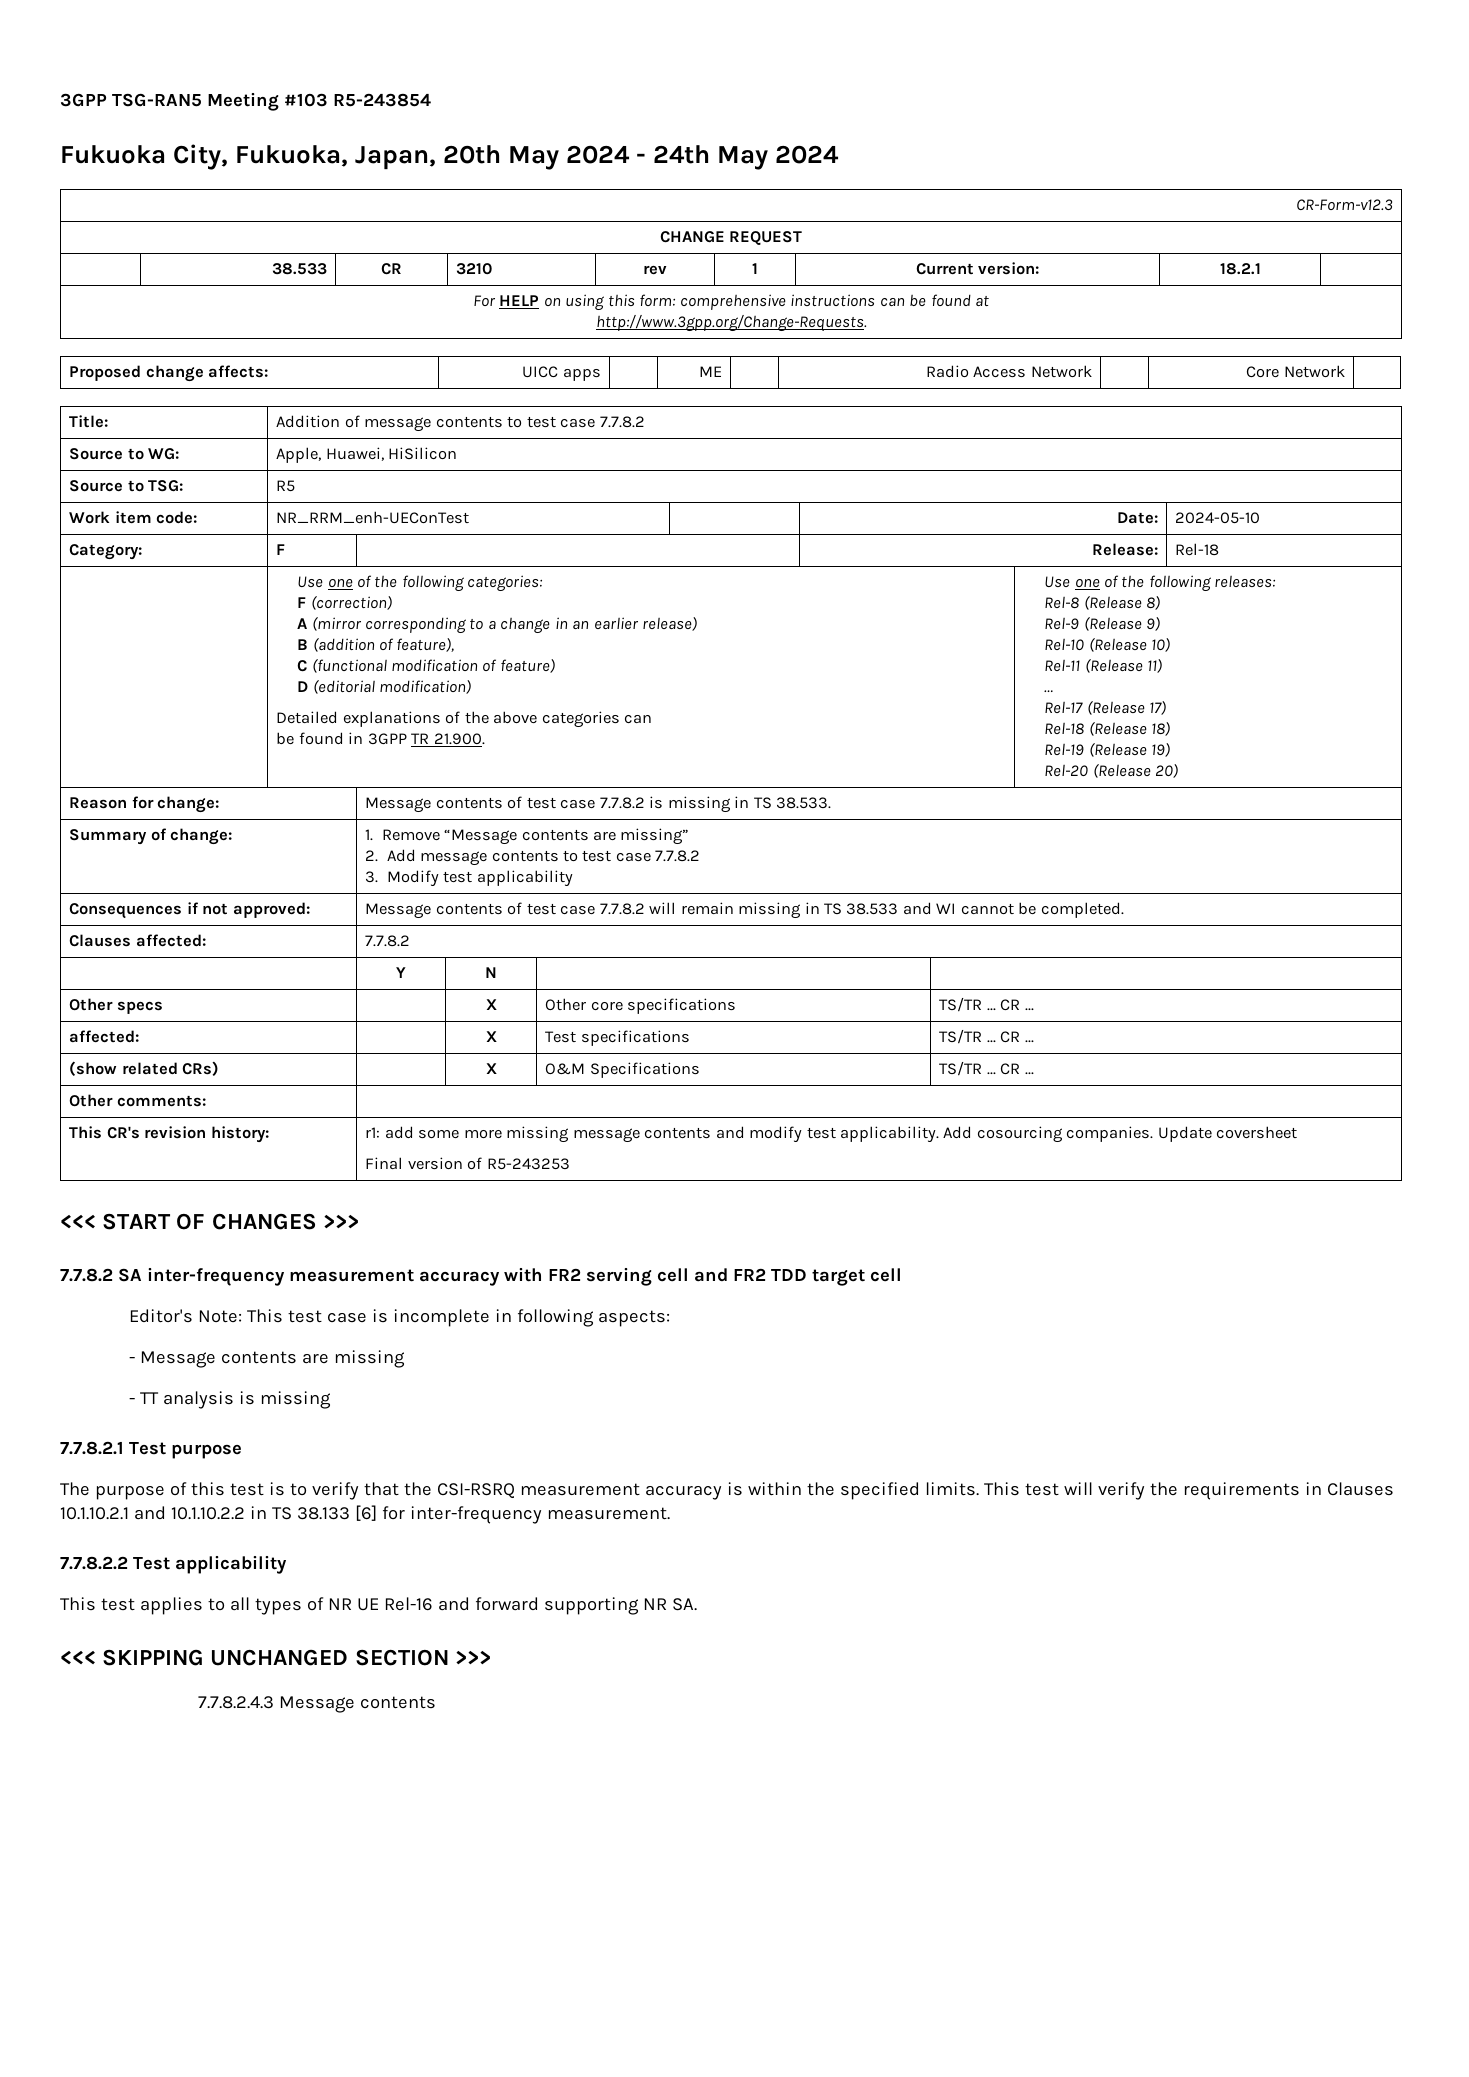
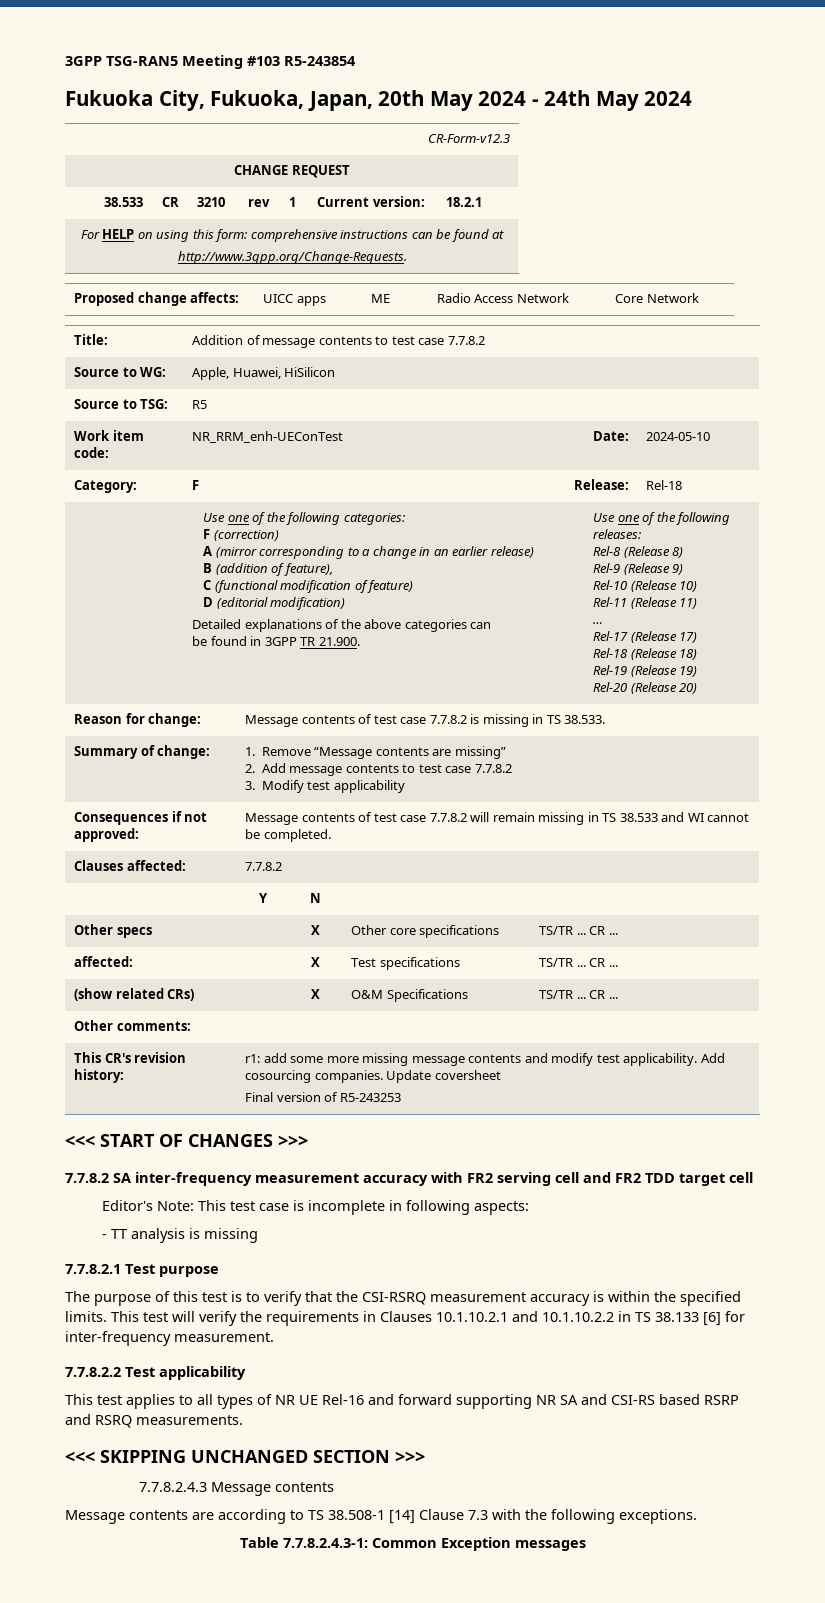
- - Message contents are missing
- This test applies to all types of NR UE Rel-16 and forward supporting NR SA.
+ This test applies to all types of NR UE Rel-16 and forward supporting NR SA and CSI-RS based RSRP and RSRQ measurements.
+ Message contents are according to TS 38.508-1 [14] Clause 7.3 with the following exceptions.
+ Table 7.7.8.2.4.3-1: Common Exception messages

